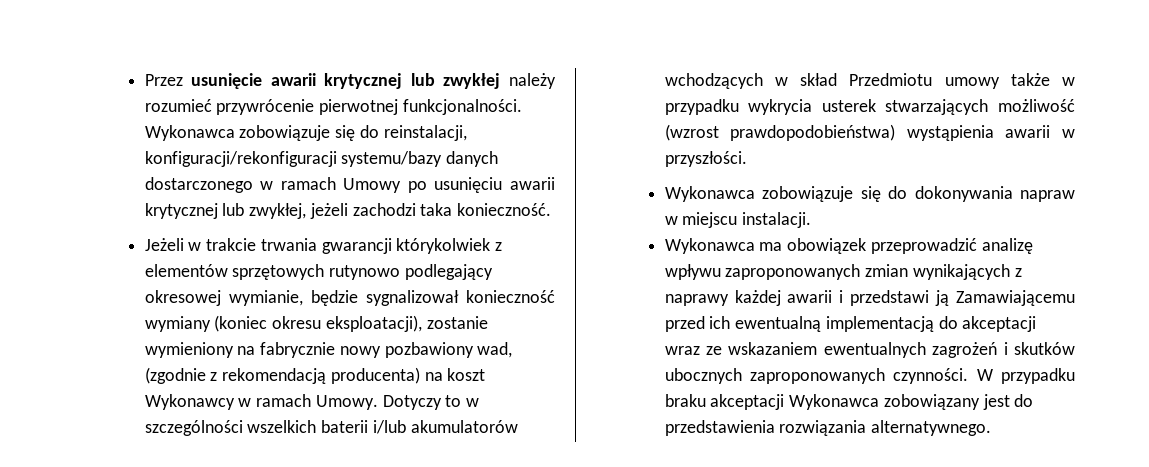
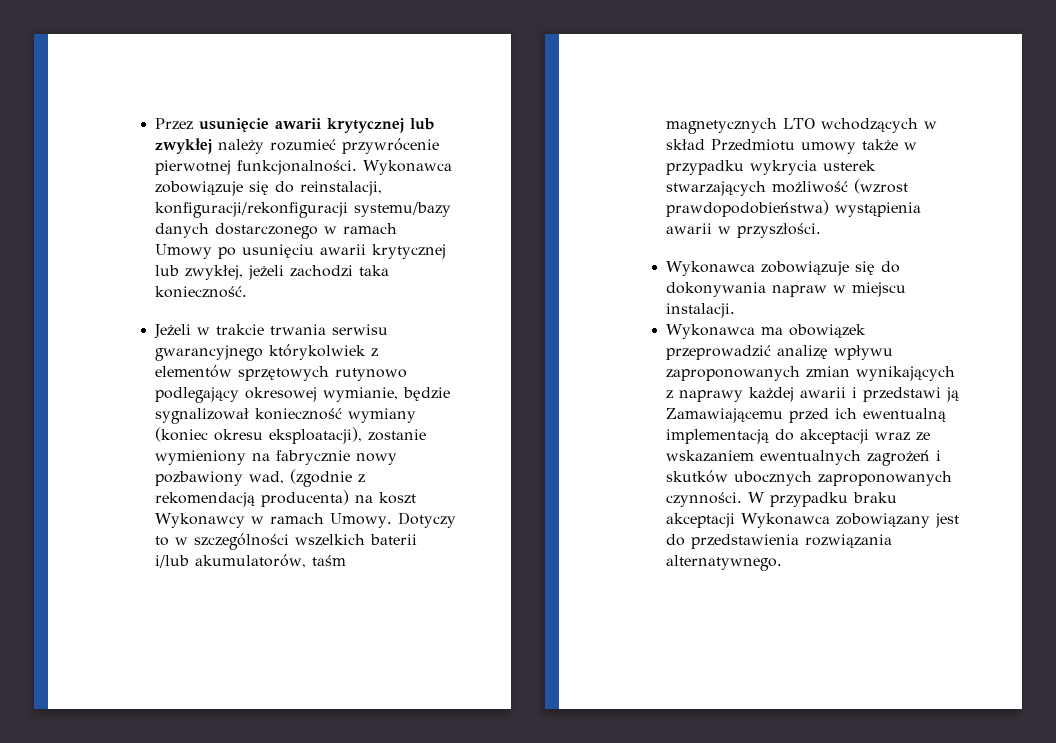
- Jeżeli w trakcie trwania gwarancji którykolwiek z elementów sprzętowych rutynowo podlegający okresowej wymianie, będzie sygnalizował konieczność wymiany (koniec okresu eksploatacji), zostanie wymieniony na fabrycznie nowy pozbawiony wad, (zgodnie z rekomendacją producenta) na koszt Wykonawcy w ramach Umowy.
+ Jeżeli w trakcie trwania serwisu gwarancyjnego którykolwiek z elementów sprzętowych rutynowo podlegający okresowej wymianie, będzie sygnalizował konieczność wymiany (koniec okresu eksploatacji), zostanie wymieniony na fabrycznie nowy pozbawiony wad, (zgodnie z rekomendacją producenta) na koszt Wykonawcy w ramach Umowy.
- Dotyczy to w szczególności wszelkich baterii i/lub akumulatorów wchodzących w skład Przedmiotu umowy także w przypadku wykrycia usterek stwarzających możliwość (wzrost prawdopodobieństwa) wystąpienia awarii w przyszłości.
+ Dotyczy to w szczególności wszelkich baterii i/lub akumulatorów, taśm magnetycznych LTO wchodzących w skład Przedmiotu umowy także w przypadku wykrycia usterek stwarzających możliwość (wzrost prawdopodobieństwa) wystąpienia awarii w przyszłości.

